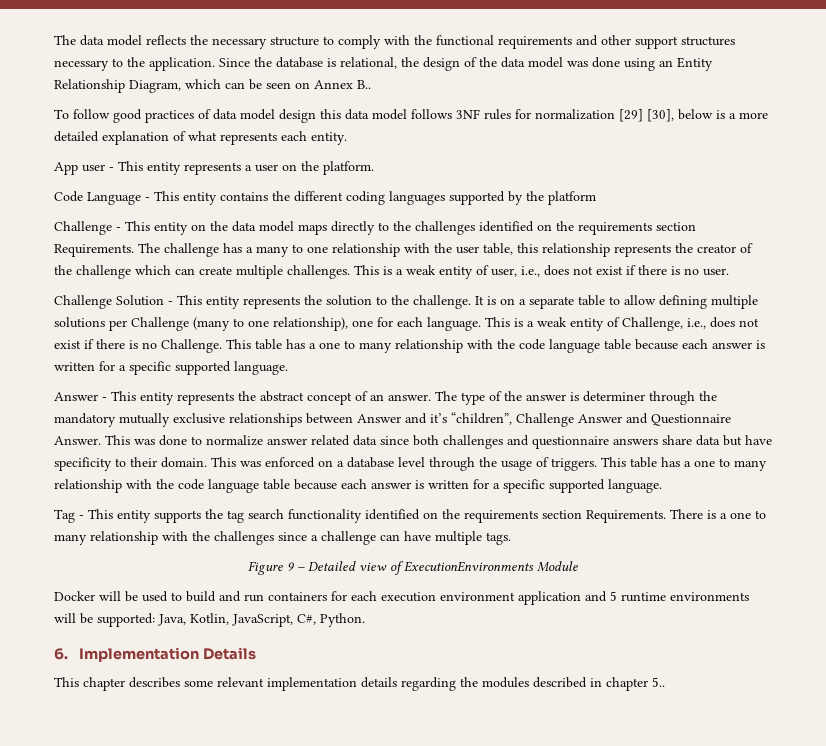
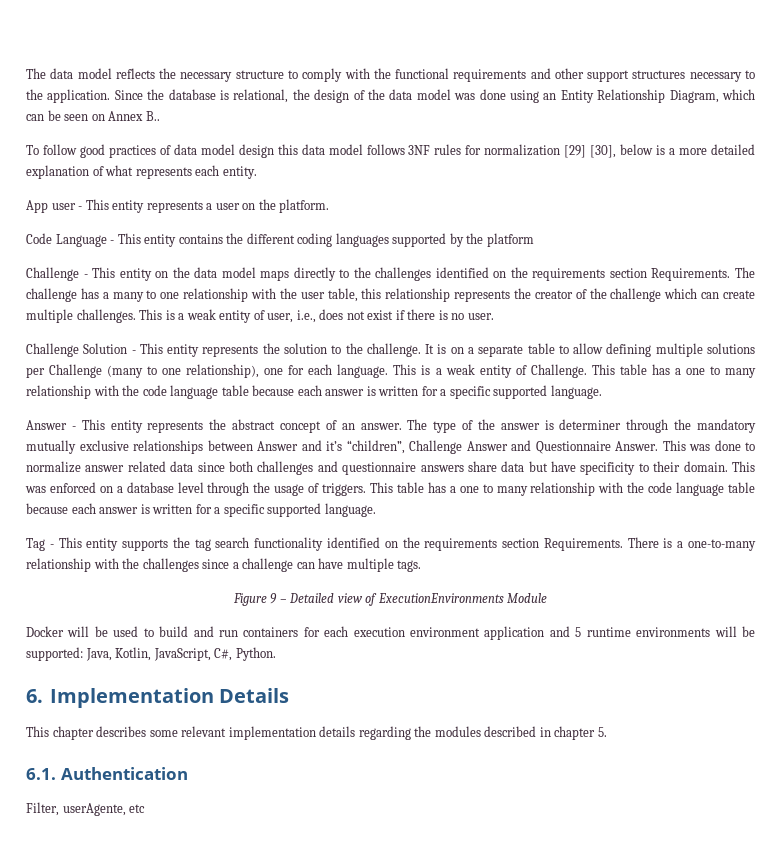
- This is a weak entity of Challenge, i.e., does not exist if there is no Challenge.
+ This is a weak entity of Challenge.
- There is a one to many relationship with the challenges since a challenge can have multiple tags.
+ There is a one-to-many relationship with the challenges since a challenge can have multiple tags.
- This chapter describes some relevant implementation details regarding the modules described in chapter 5..
+ This chapter describes some relevant implementation details regarding the modules described in chapter 5.
+ 6.1. Authentication
+ Filter, userAgente, etc

